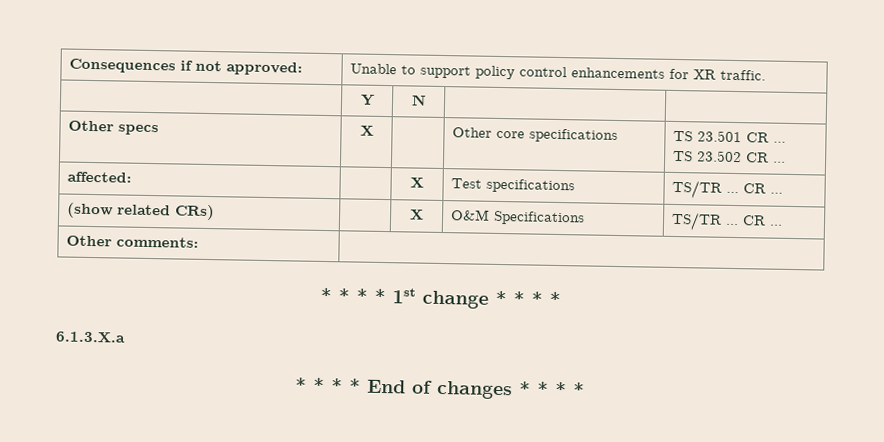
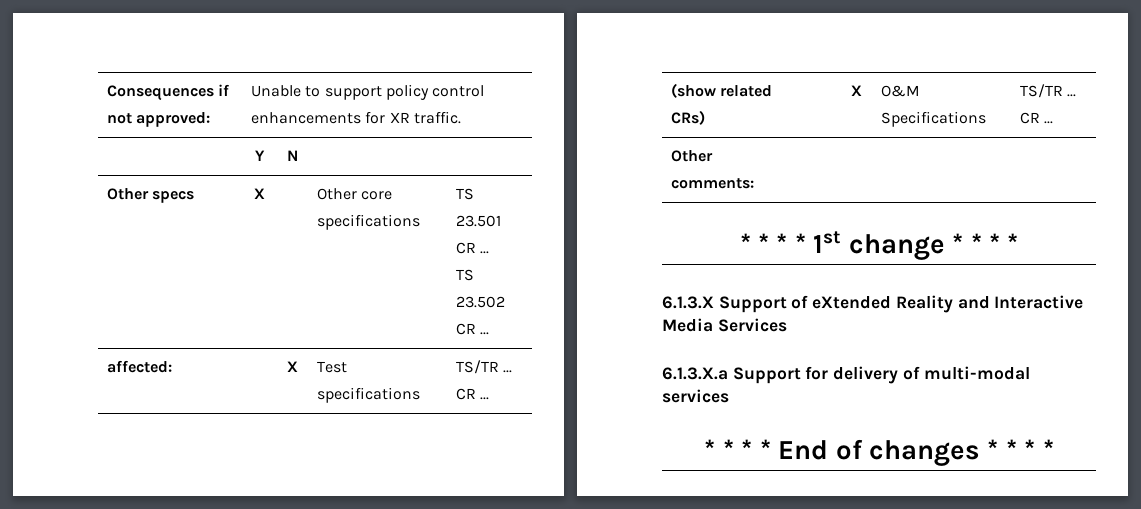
- 6.1.3.X.a
+ 6.1.3.X Support of eXtended Reality and Interactive Media Services
+ 6.1.3.X.a Support for delivery of multi-modal services

